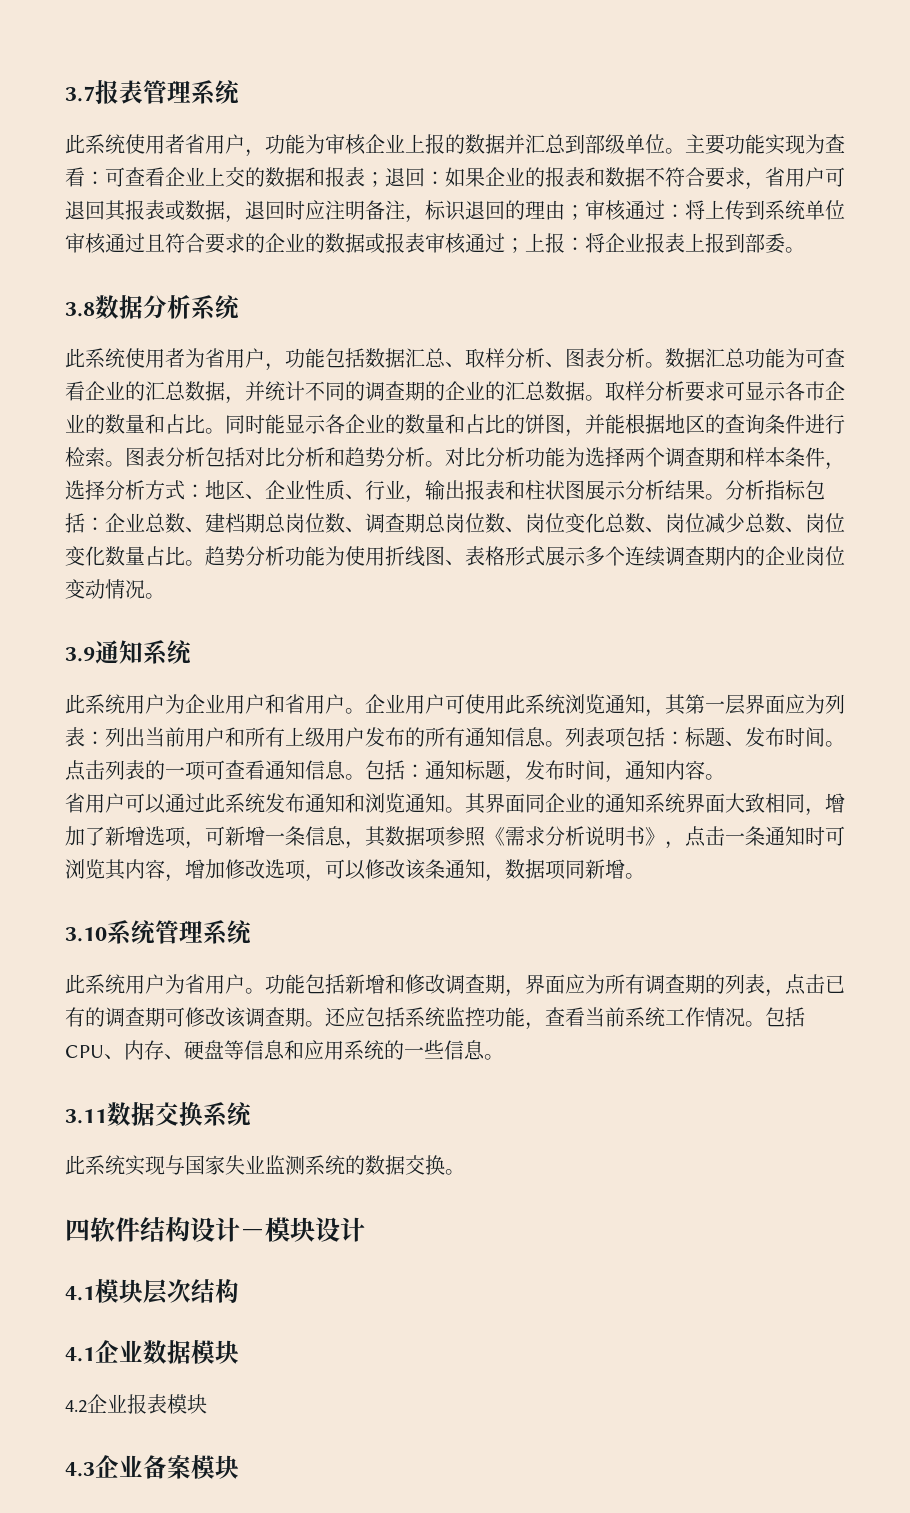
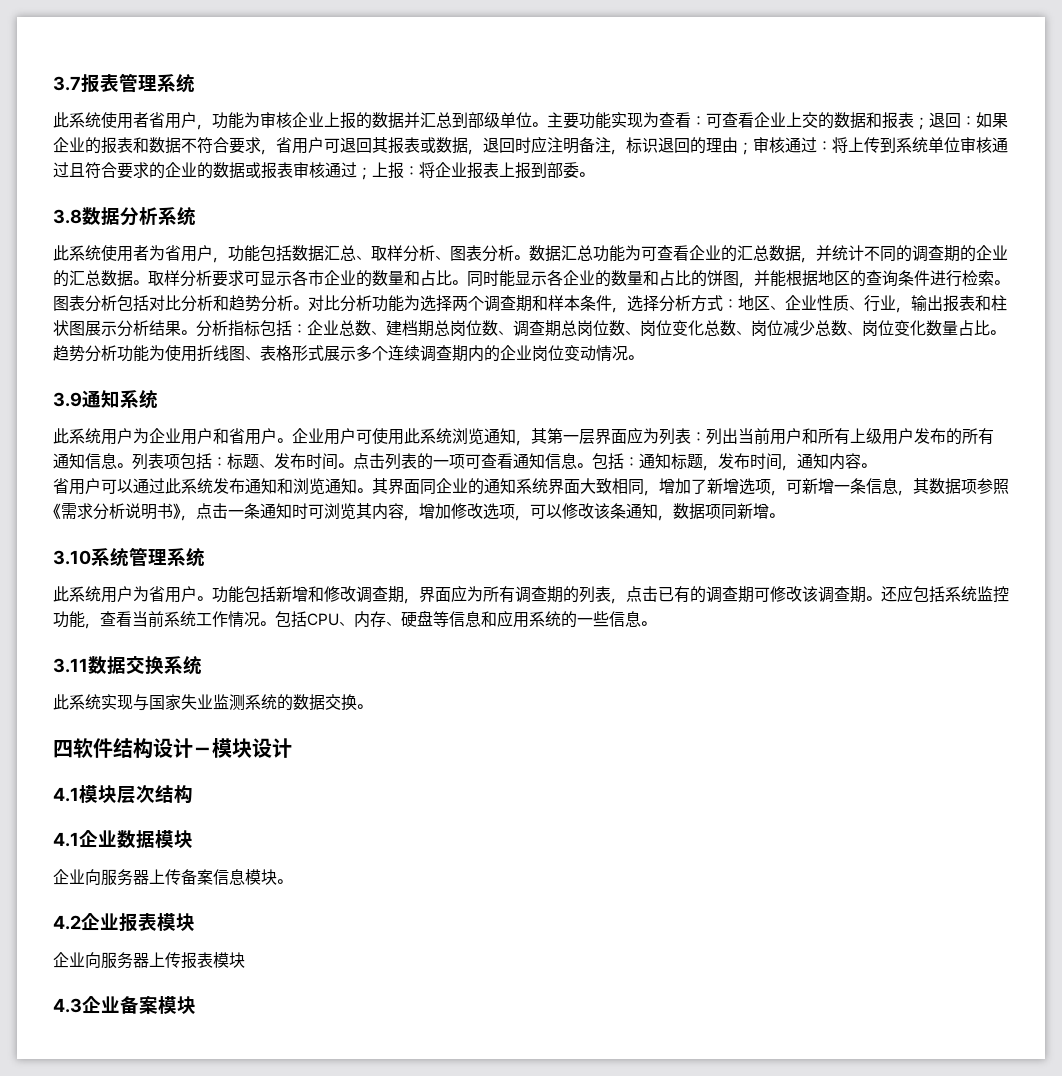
+ 企业向服务器上传备案信息模块。
  4.2企业报表模块
+ 企业向服务器上传报表模块

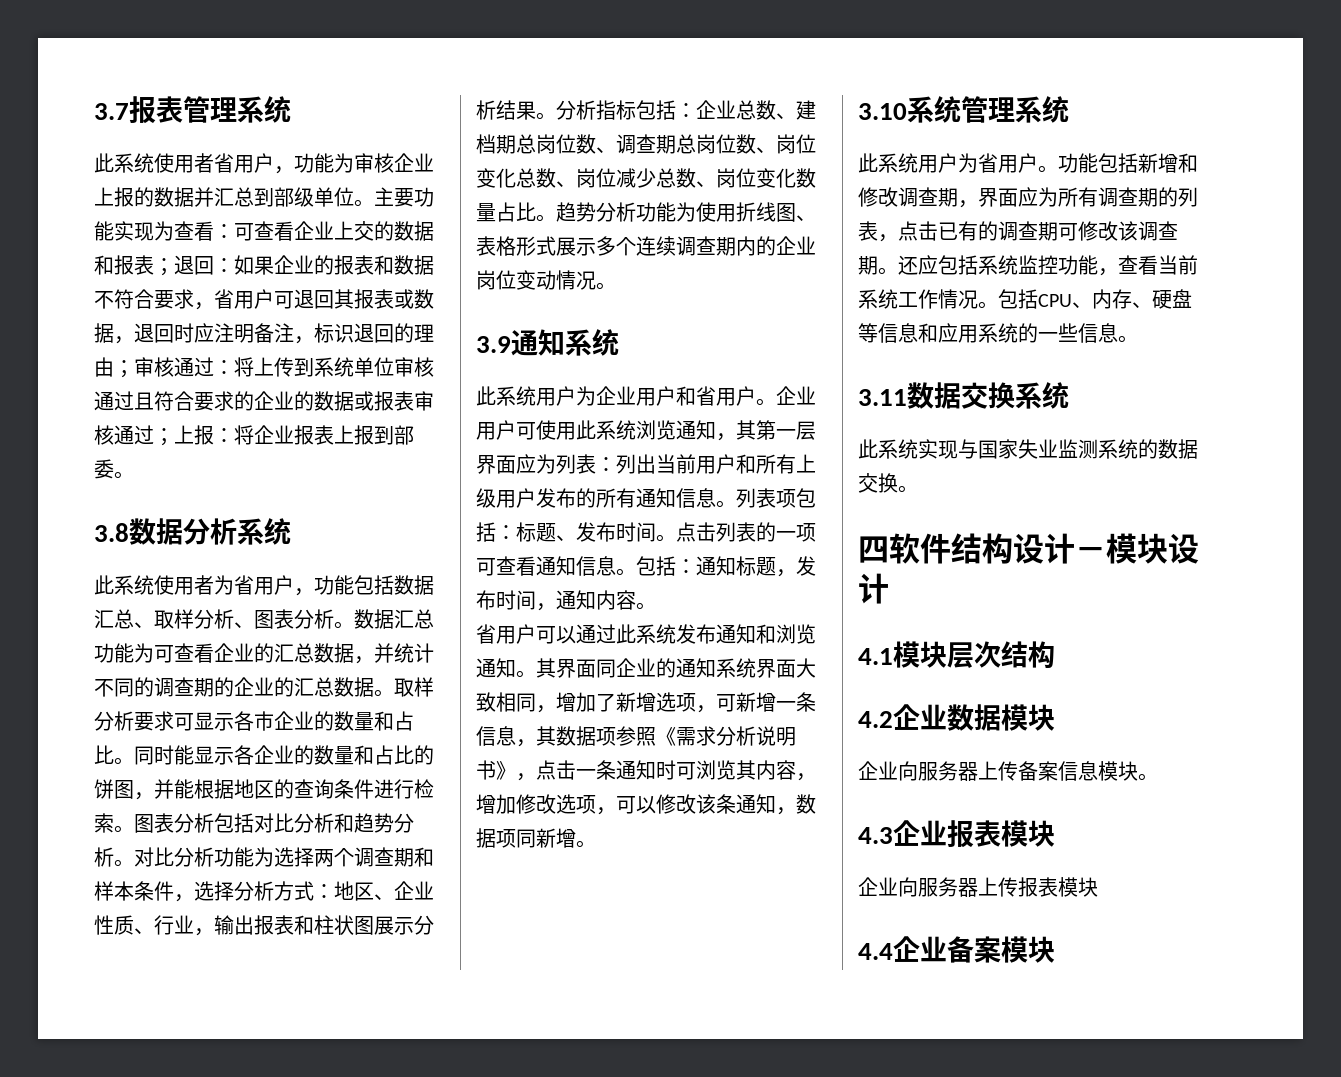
- 4.1企业数据模块
+ 4.2企业数据模块
- 4.2企业报表模块
+ 4.3企业报表模块
- 4.3企业备案模块
+ 4.4企业备案模块

